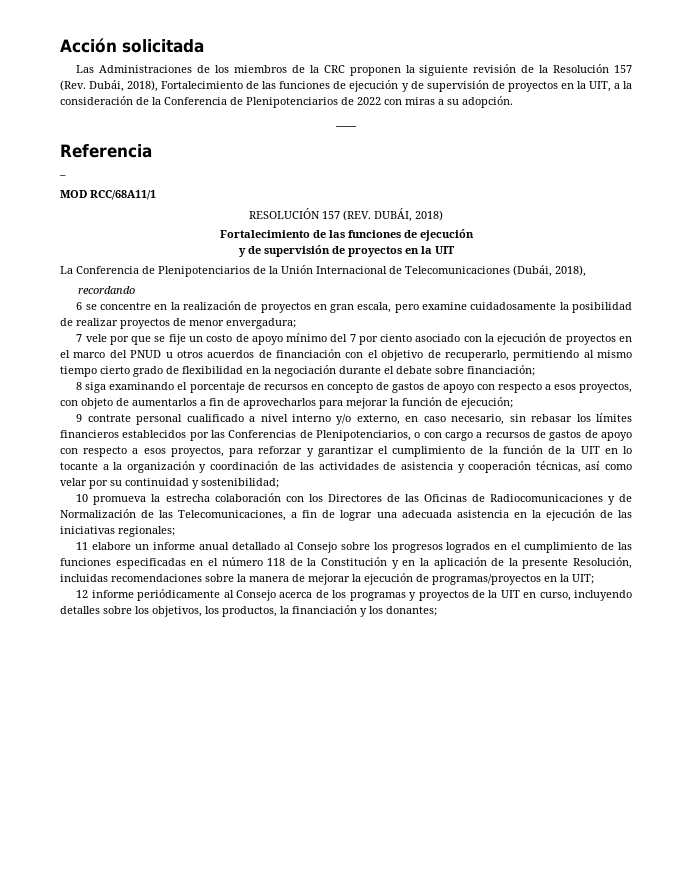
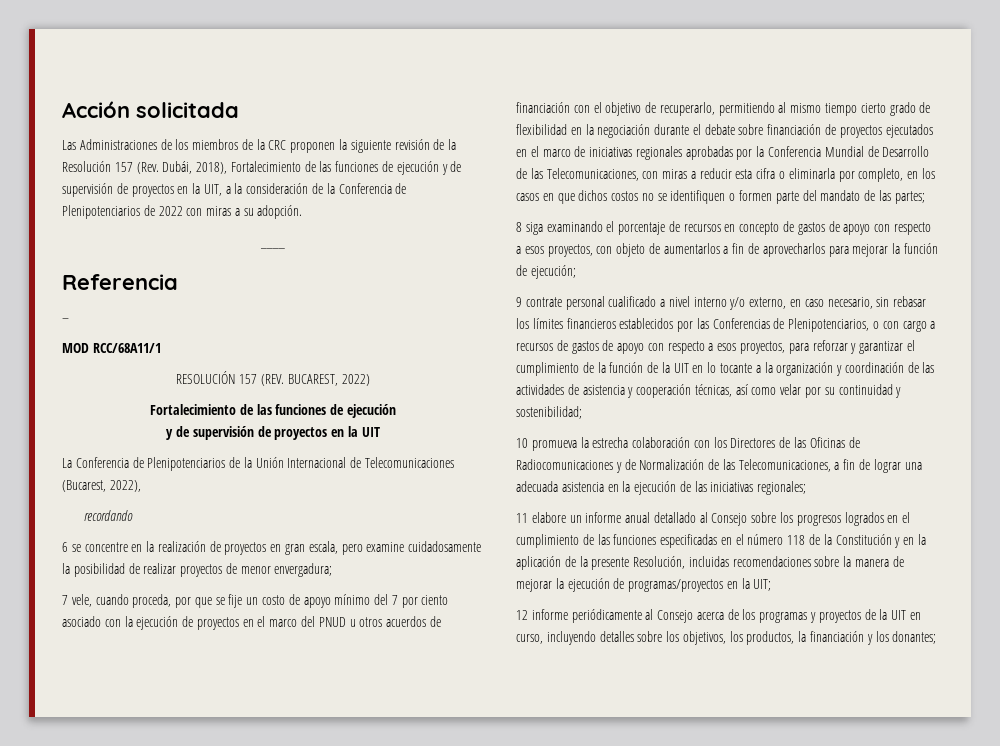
- RESOLUCIÓN 157 (REV. DUBÁI, 2018)
+ RESOLUCIÓN 157 (REV. BUCAREST, 2022)
- La Conferencia de Plenipotenciarios de la Unión Internacional de Telecomunicaciones (Dubái, 2018),
+ La Conferencia de Plenipotenciarios de la Unión Internacional de Telecomunicaciones (Bucarest, 2022),
- 7 vele por que se fije un costo de apoyo mínimo del 7 por ciento asociado con la ejecución de proyectos en el marco del PNUD u otros acuerdos de financiación con el objetivo de recuperarlo, permitiendo al mismo tiempo cierto grado de flexibilidad en la negociación durante el debate sobre financiación;
+ 7 vele, cuando proceda, por que se fije un costo de apoyo mínimo del 7 por ciento asociado con la ejecución de proyectos en el marco del PNUD u otros acuerdos de financiación con el objetivo de recuperarlo, permitiendo al mismo tiempo cierto grado de flexibilidad en la negociación durante el debate sobre financiación de proyectos ejecutados en el marco de iniciativas regionales aprobadas por la Conferencia Mundial de Desarrollo de las Telecomunicaciones, con miras a reducir esta cifra o eliminarla por completo, en los casos en que dichos costos no se identifiquen o formen parte del mandato de las partes;

